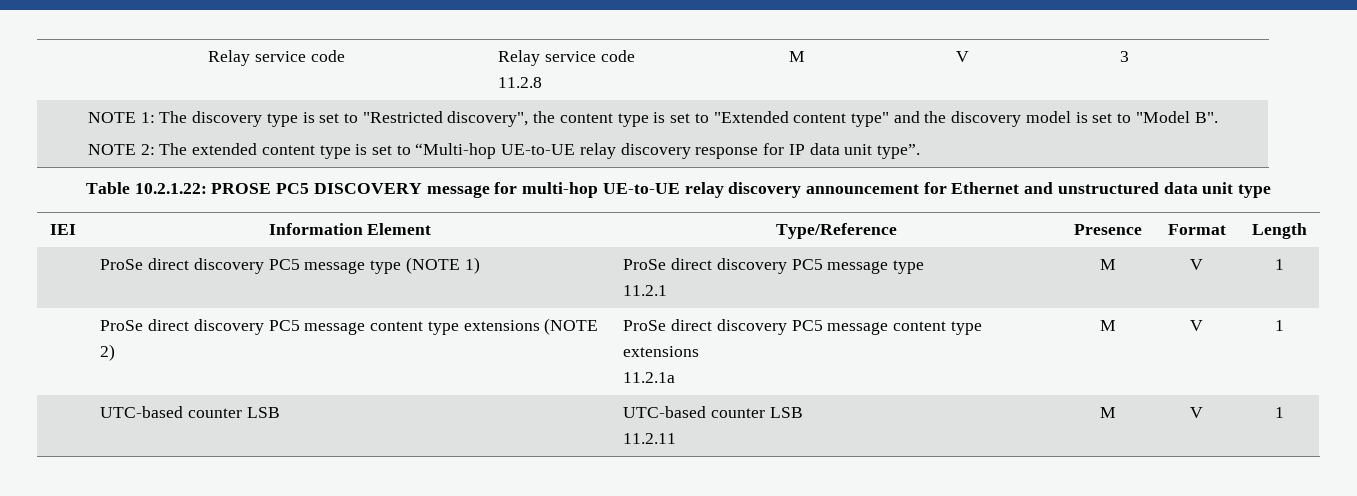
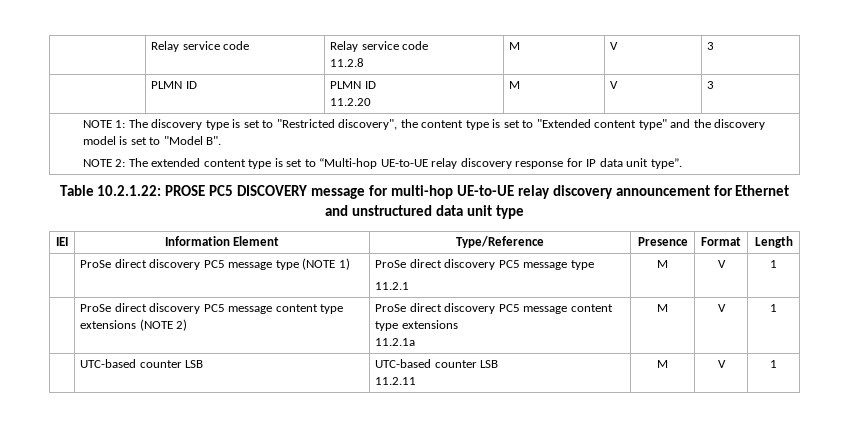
+ | PLMN ID | PLMN ID
+ 11.2.20 | M | V | 3

